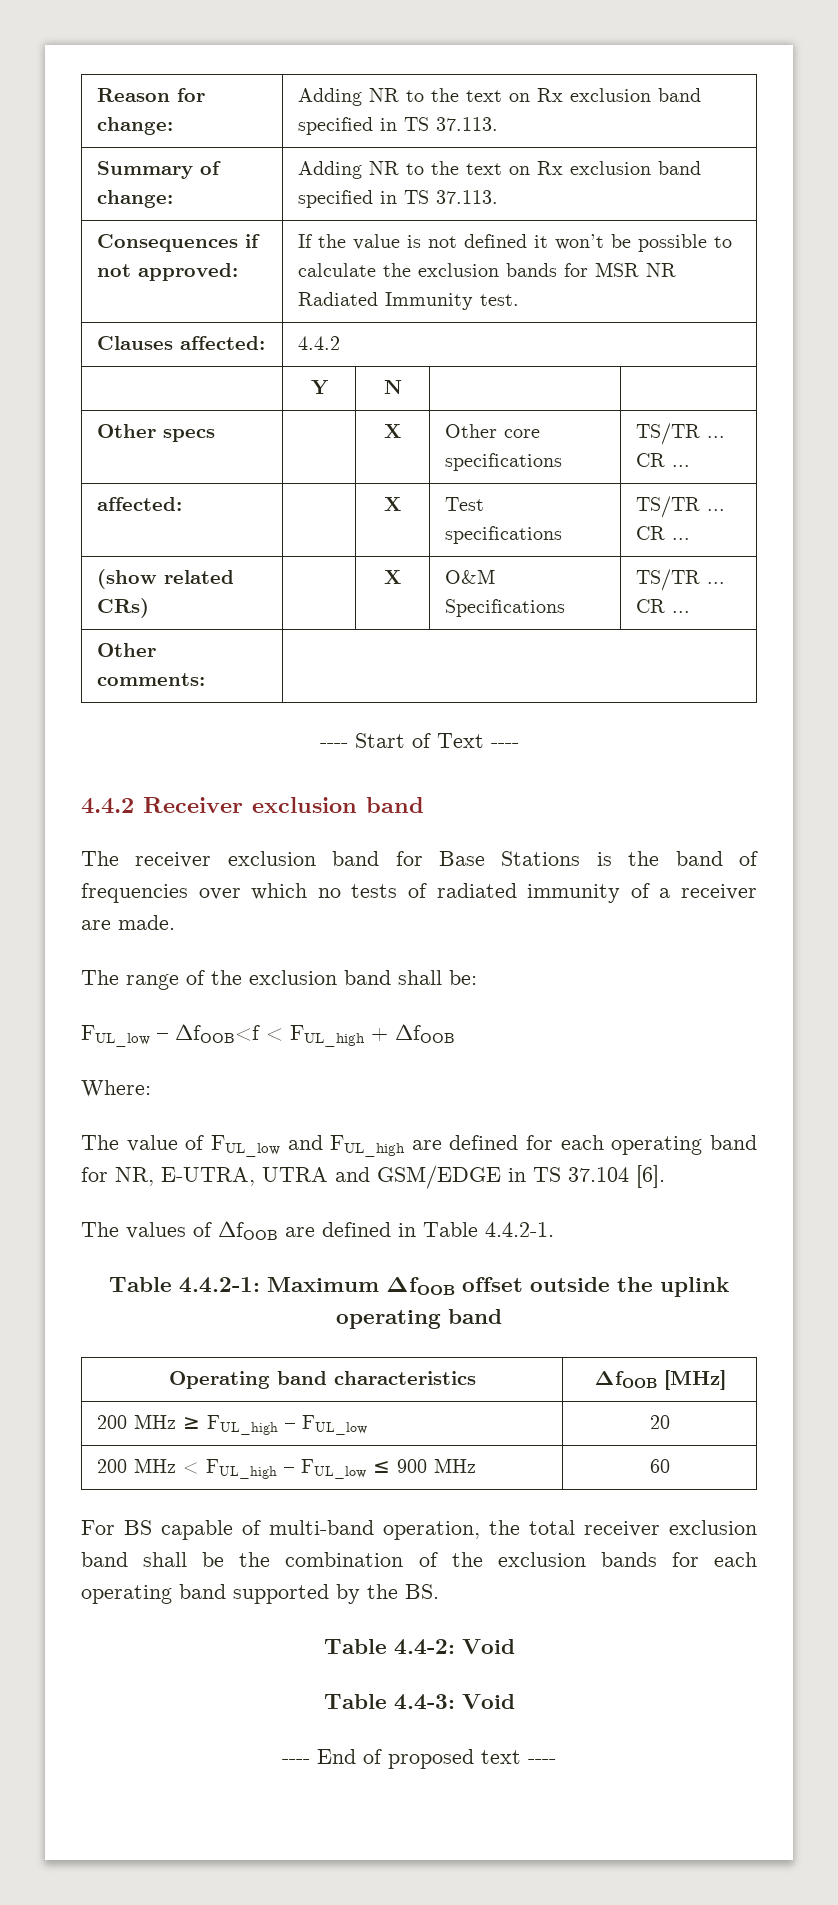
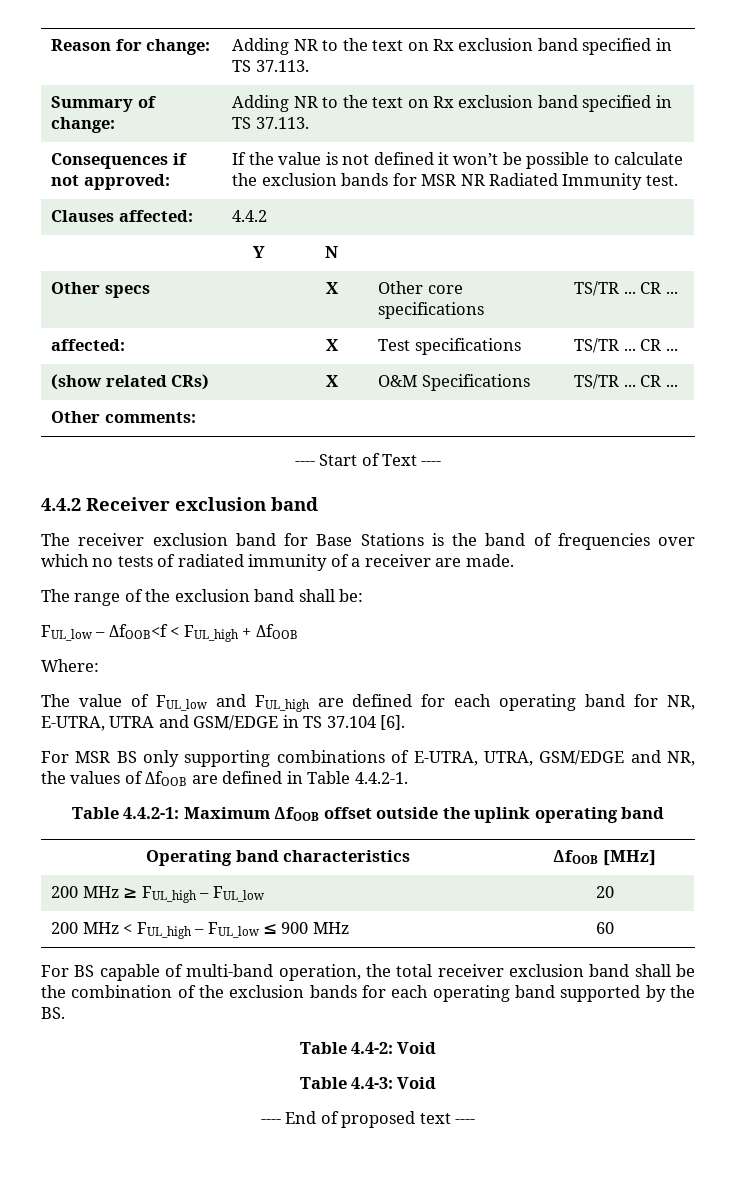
- The values of ΔfOOB are defined in Table 4.4.2-1.
+ For MSR BS only supporting combinations of E-UTRA, UTRA, GSM/EDGE and NR, the values of ΔfOOB are defined in Table 4.4.2-1.

